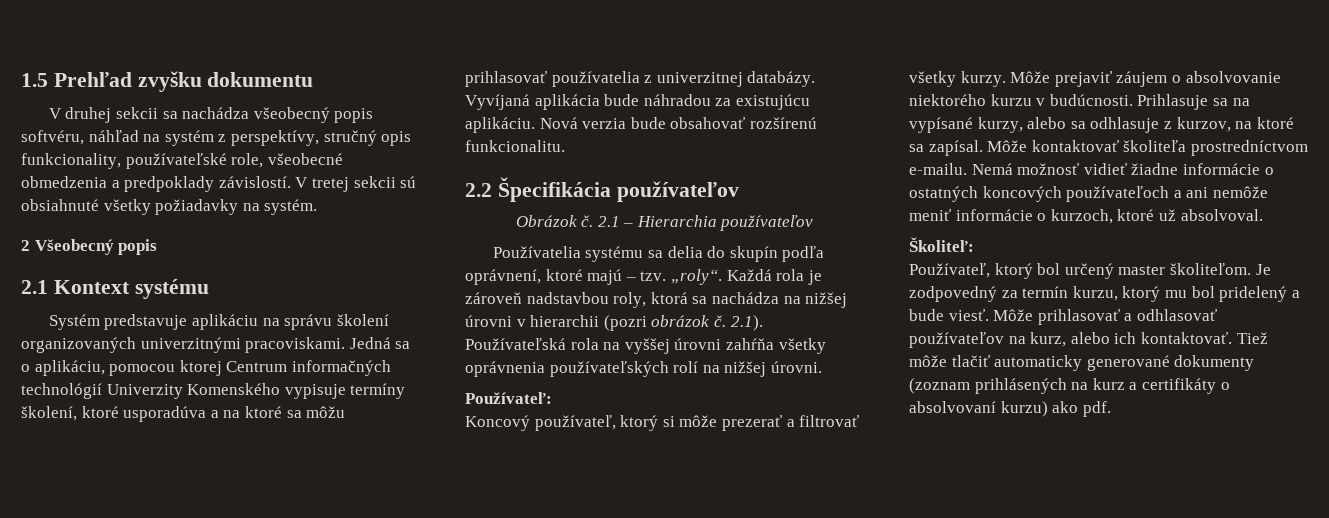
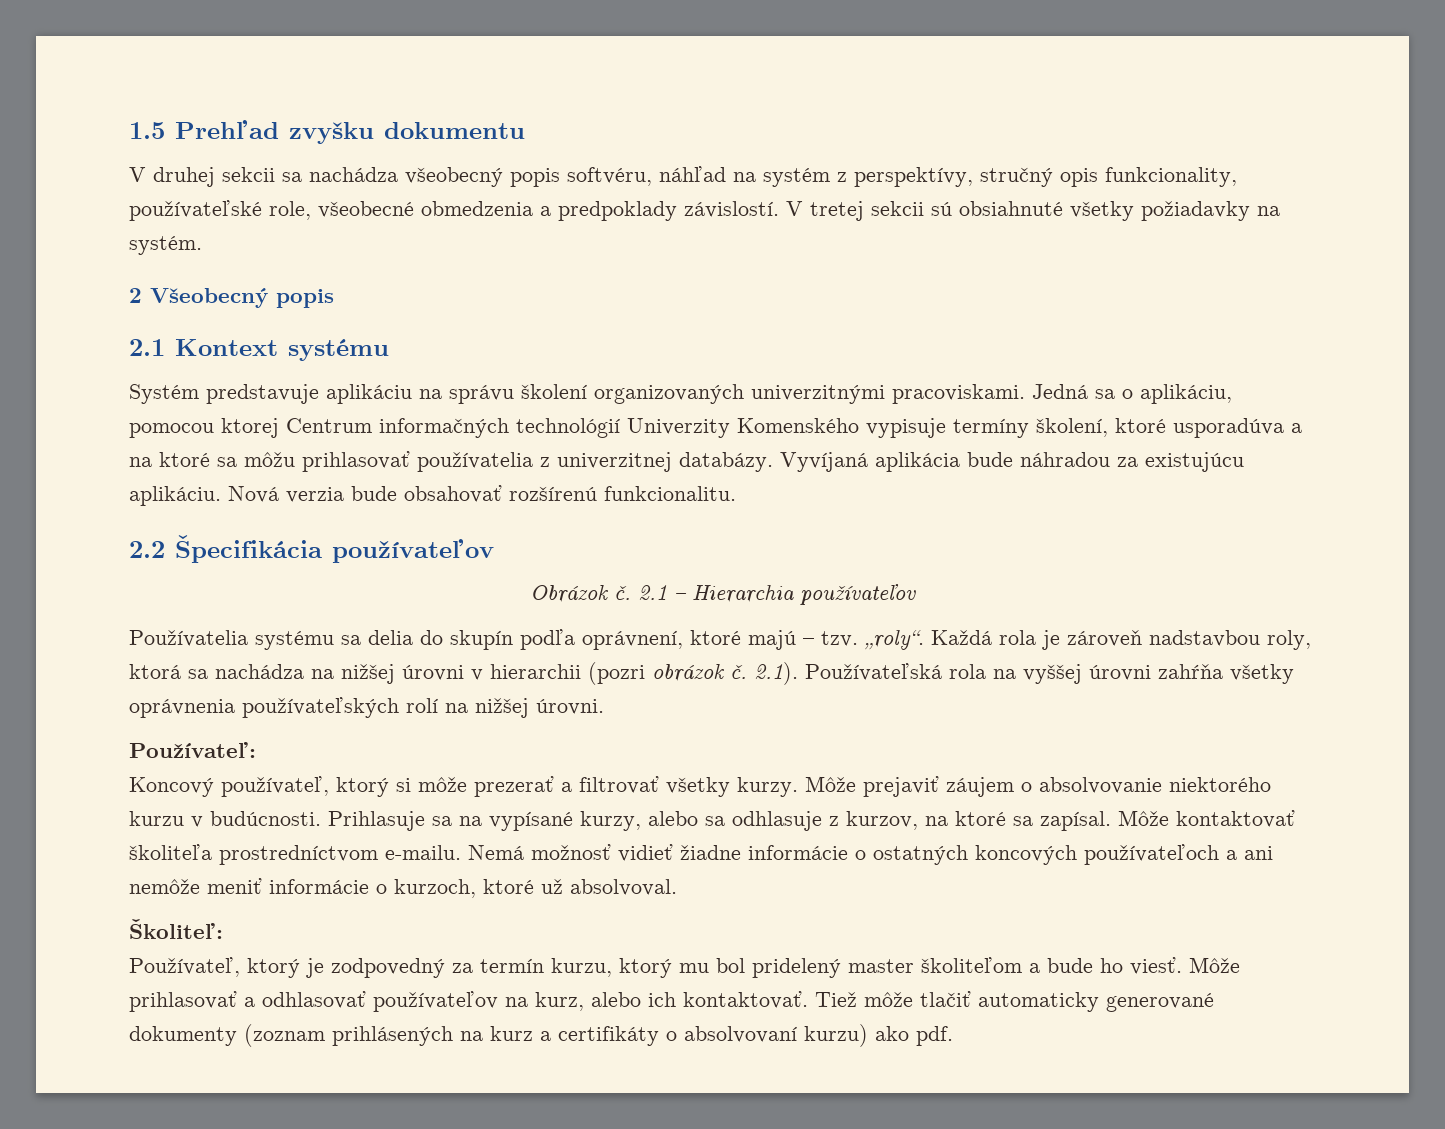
- Používateľ, ktorý bol určený master školiteľom. Je zodpovedný za termín kurzu, ktorý mu bol pridelený a bude viesť.
+ Používateľ, ktorý je zodpovedný za termín kurzu, ktorý mu bol pridelený master školiteľom a bude ho viesť.

